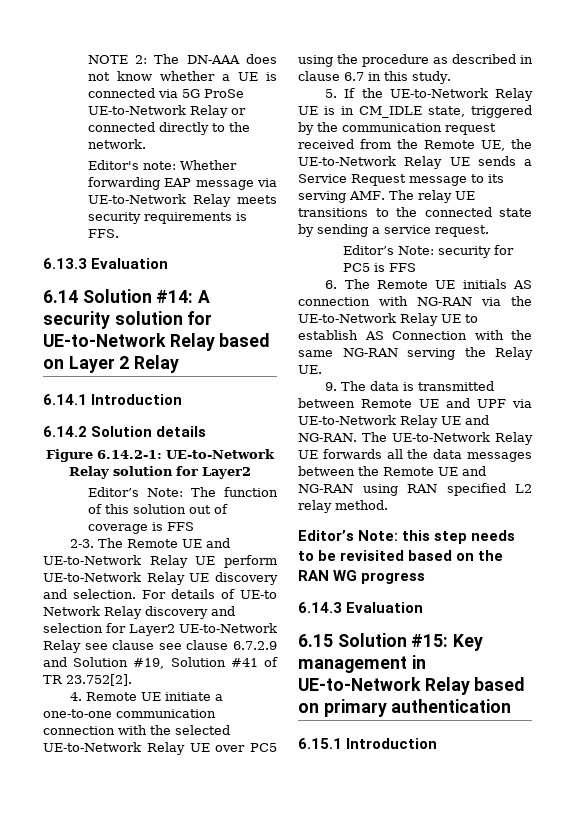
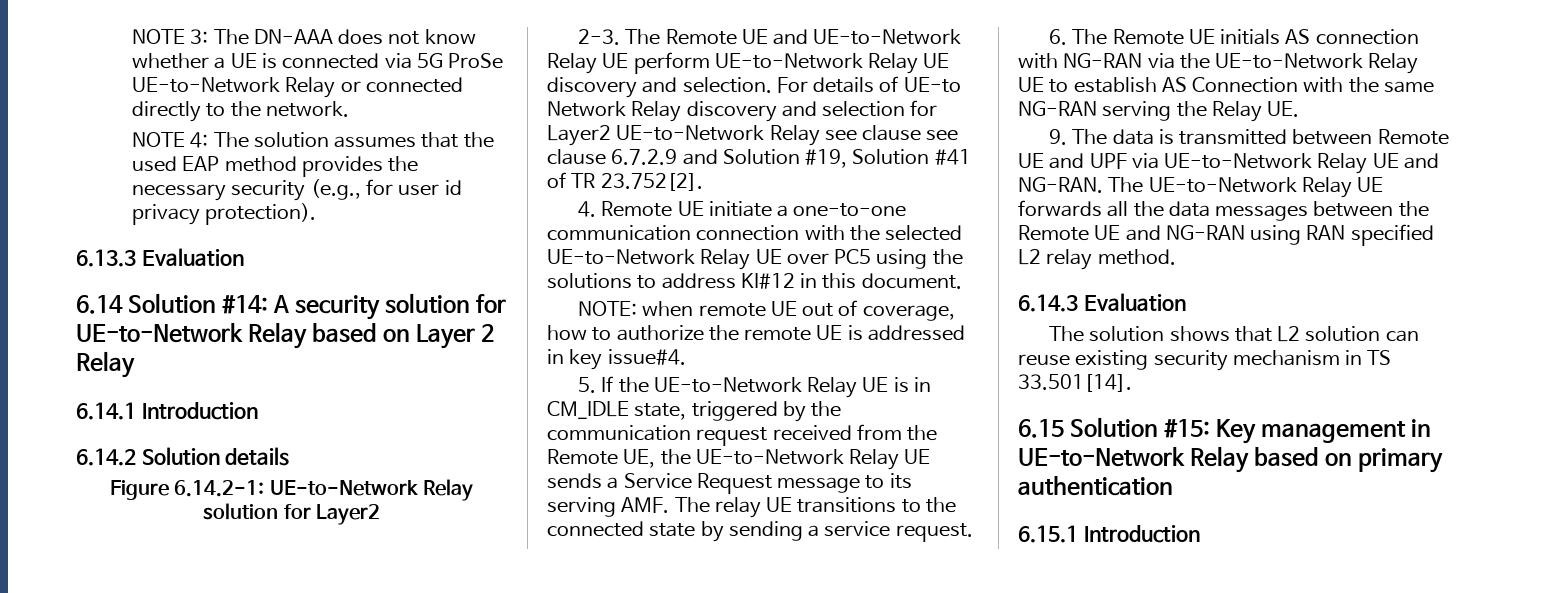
- NOTE 2: The DN-AAA does not know whether a UE is connected via 5G ProSe UE-to-Network Relay or connected directly to the network.
+ NOTE 3: The DN-AAA does not know whether a UE is connected via 5G ProSe UE-to-Network Relay or connected directly to the network.
- Editor's note: Whether forwarding EAP message via UE-to-Network Relay meets security requirements is FFS.
+ NOTE 4: The solution assumes that the used EAP method provides the necessary security (e.g., for user id privacy protection).
- Editor’s Note: The function of this solution out of coverage is FFS
- 4. Remote UE initiate a one-to-one communication connection with the selected UE-to-Network Relay UE over PC5 using the procedure as described in clause 6.7 in this study.
+ 4. Remote UE initiate a one-to-one communication connection with the selected UE-to-Network Relay UE over PC5 using the solutions to address KI#12 in this document.
+ NOTE: when remote UE out of coverage, how to authorize the remote UE is addressed in key issue#4.
- Editor’s Note: security for PC5 is FFS
- Editor’s Note: this step needs to be revisited based on the RAN WG progress
  6.14.3 Evaluation
+ The solution shows that L2 solution can reuse existing security mechanism in TS 33.501[14].

